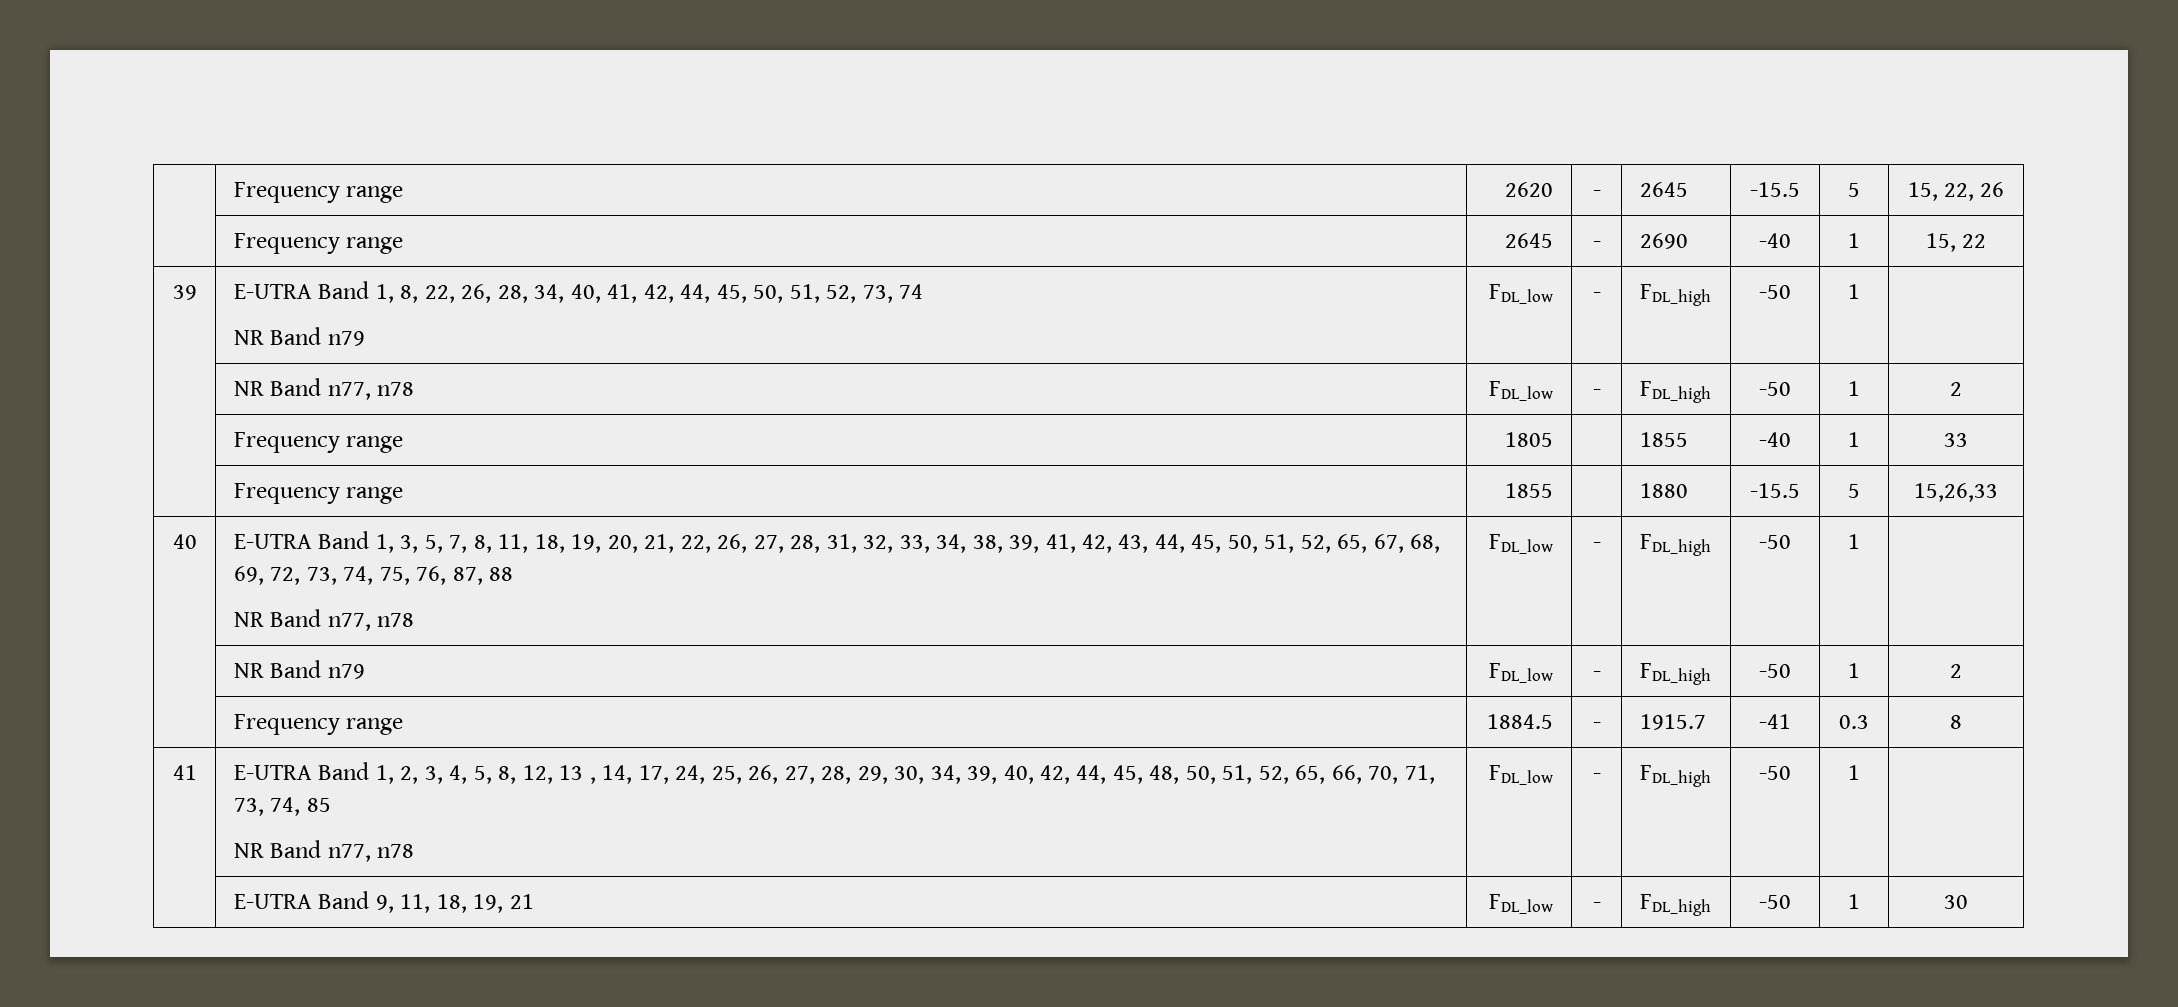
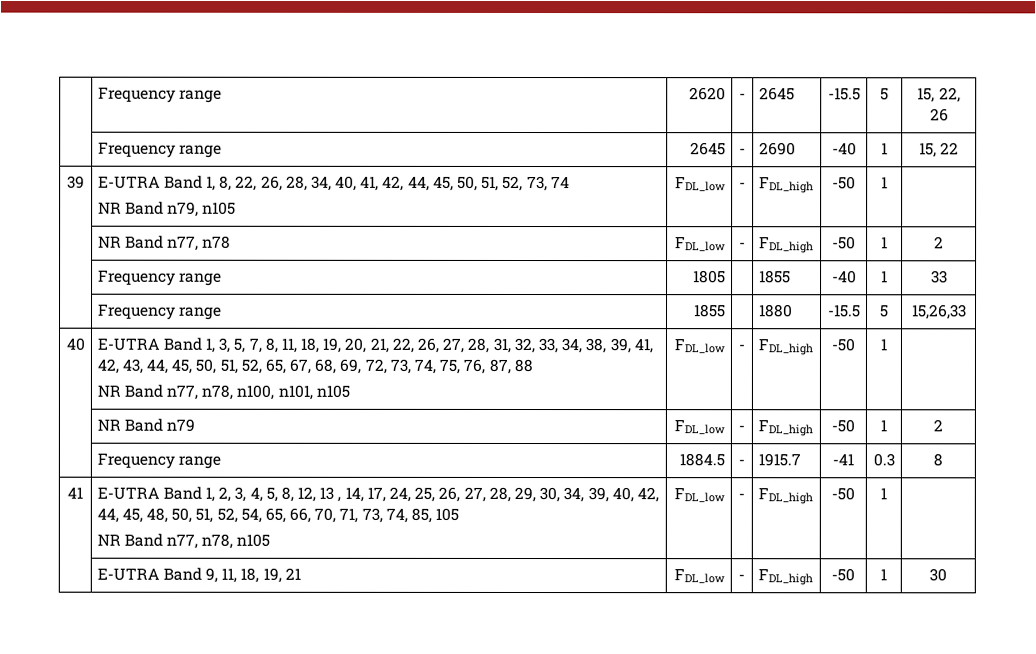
  39 | E-UTRA Band 1, 8, 22, 26, 28, 34, 40, 41, 42, 44, 45, 50, 51, 52, 73, 74
- NR Band n79 | FDL_low | - | FDL_high | -50 | 1 |
+ NR Band n79, n105 | FDL_low | - | FDL_high | -50 | 1 |
  E-UTRA Band 1, 3, 5, 7, 8, 11, 18, 19, 20, 21, 22, 26, 27, 28, 31, 32, 33, 34, 38, 39, 41, 42, 43, 44, 45, 50, 51, 52, 65, 67, 68, 69, 72, 73, 74, 75, 76, 87, 88
- NR Band n77, n78
+ NR Band n77, n78, n100, n101, n105
- E-UTRA Band 1, 2, 3, 4, 5, 8, 12, 13 , 14, 17, 24, 25, 26, 27, 28, 29, 30, 34, 39, 40, 42, 44, 45, 48, 50, 51, 52, 65, 66, 70, 71, 73, 74, 85
- NR Band n77, n78
+ E-UTRA Band 1, 2, 3, 4, 5, 8, 12, 13 , 14, 17, 24, 25, 26, 27, 28, 29, 30, 34, 39, 40, 42, 44, 45, 48, 50, 51, 52, 54, 65, 66, 70, 71, 73, 74, 85, 105
+ NR Band n77, n78, n105

